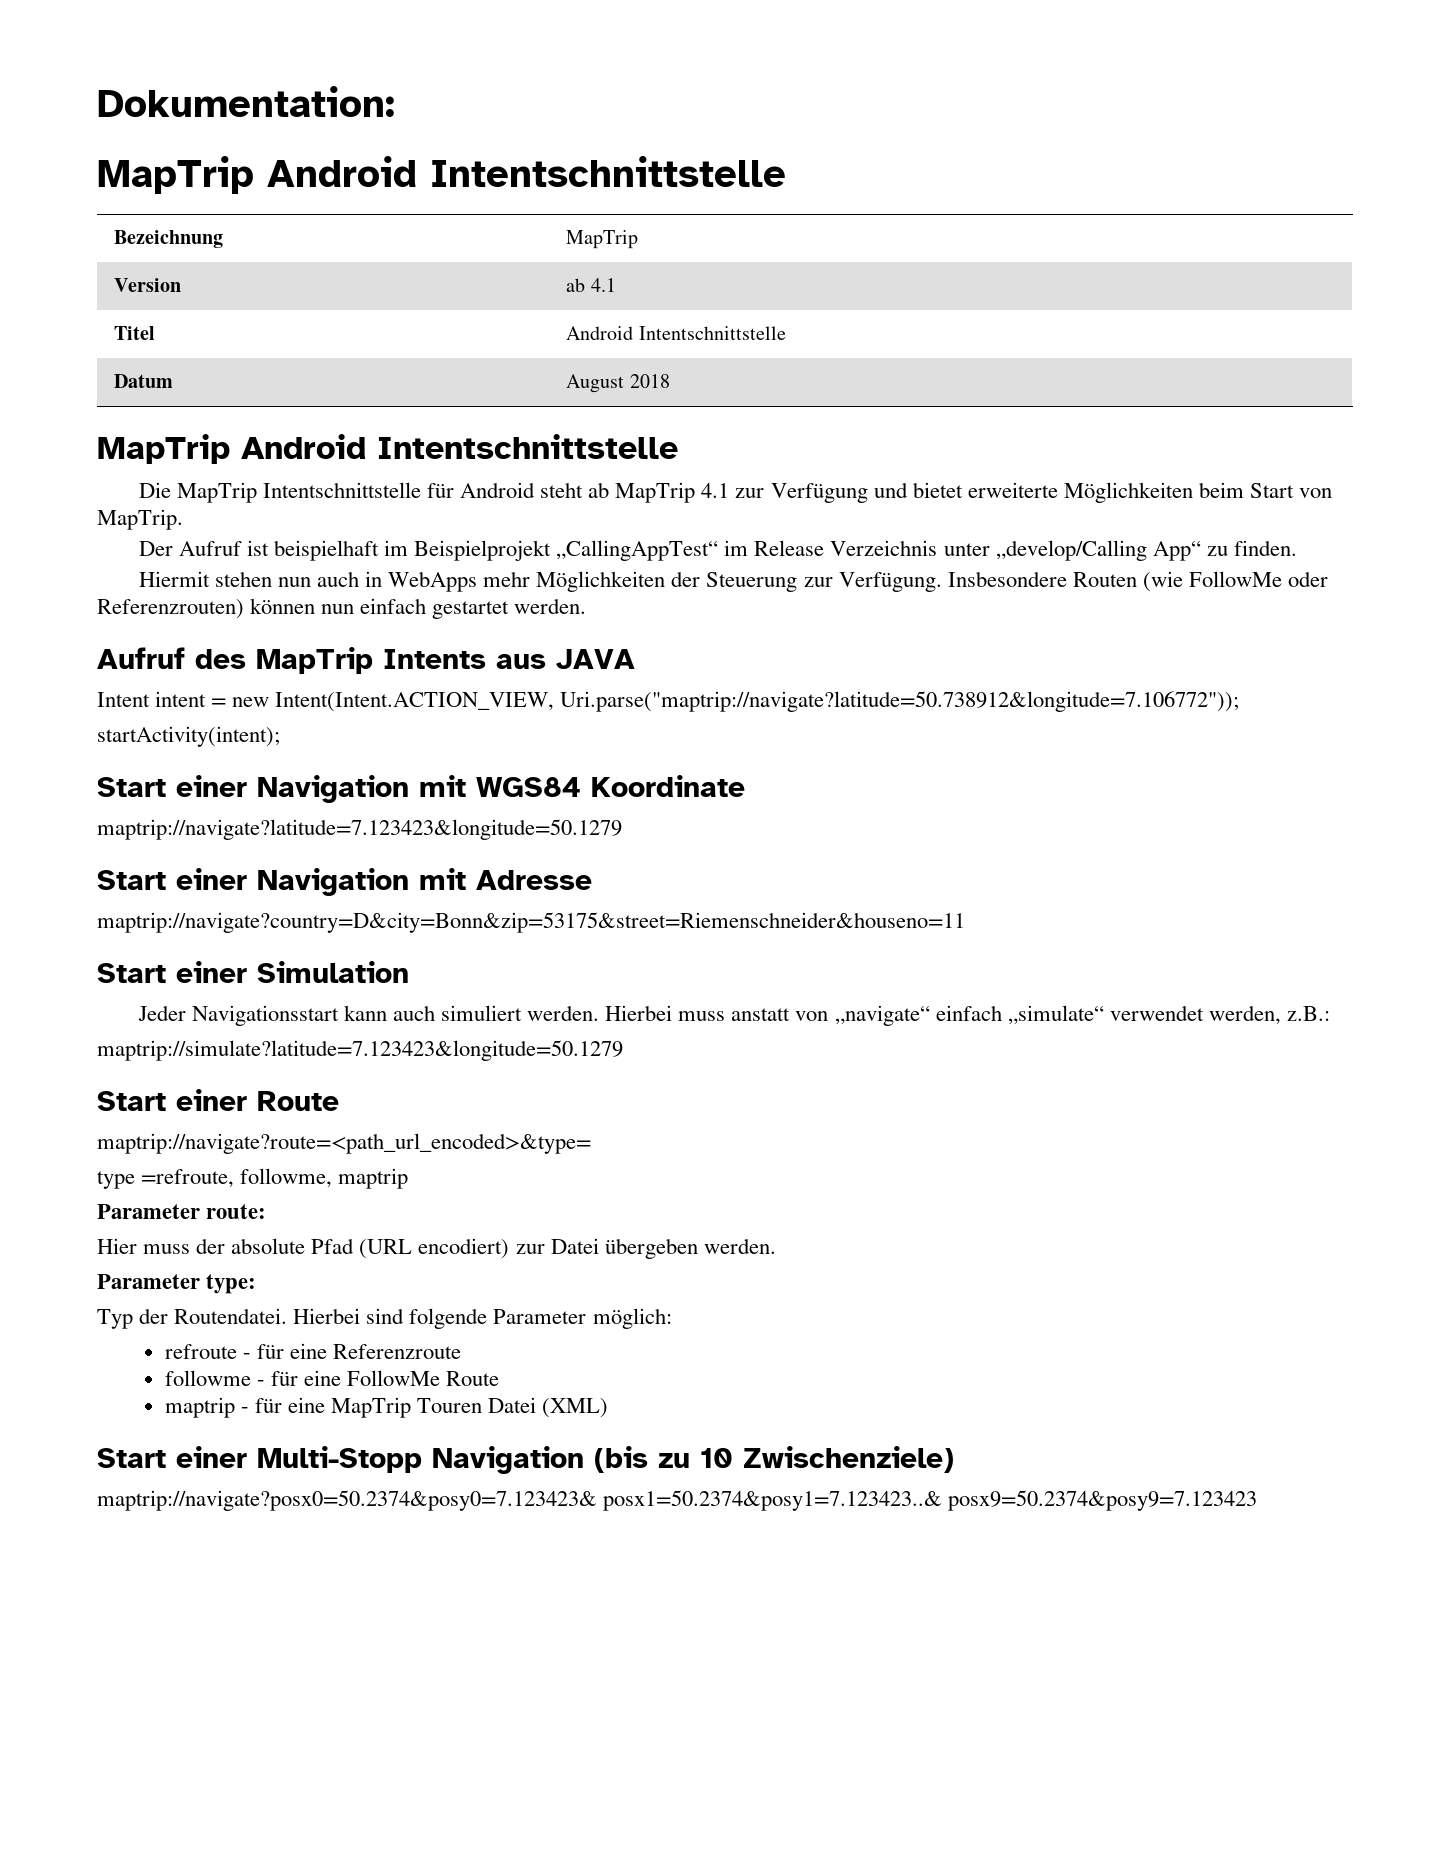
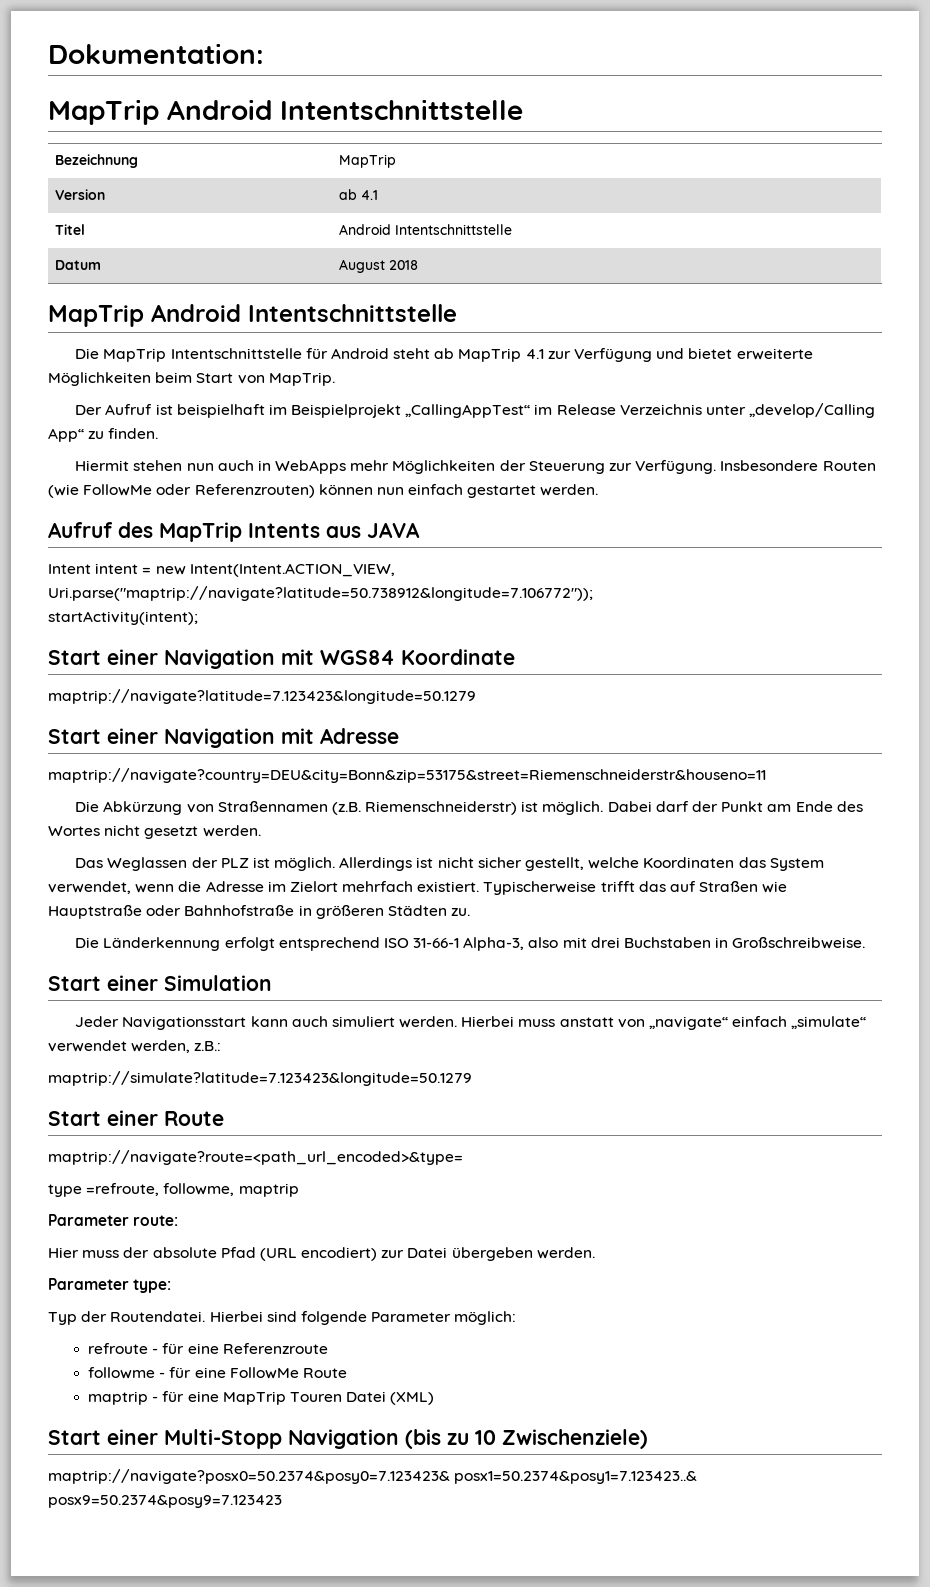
- maptrip://navigate?country=D&city=Bonn&zip=53175&street=Riemenschneider&houseno=11
+ maptrip://navigate?country=DEU&city=Bonn&zip=53175&street=Riemenschneiderstr&houseno=11
+ Die Abkürzung von Straßennamen (z.B. Riemenschneiderstr) ist möglich. Dabei darf der Punkt am Ende des Wortes nicht gesetzt werden.
+ Das Weglassen der PLZ ist möglich. Allerdings ist nicht sicher gestellt, welche Koordinaten das System verwendet, wenn die Adresse im Zielort mehrfach existiert. Typischerweise trifft das auf Straßen wie Hauptstraße oder Bahnhofstraße in größeren Städten zu.
+ Die Länderkennung erfolgt entsprechend ISO 31-66-1 Alpha-3, also mit drei Buchstaben in Großschreibweise.

